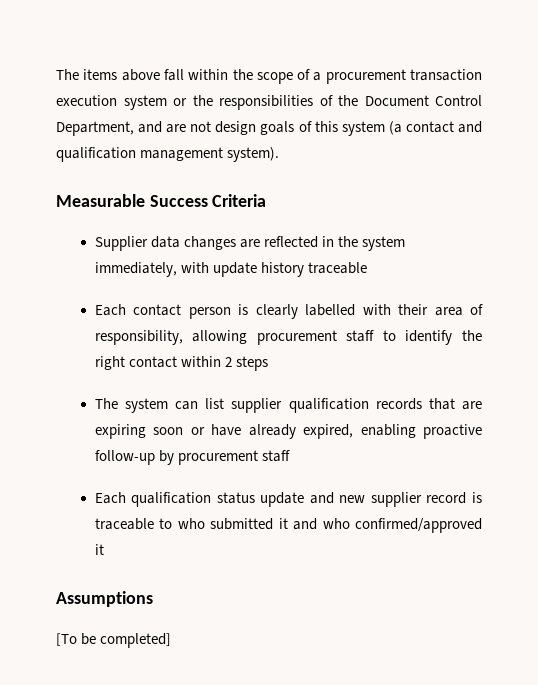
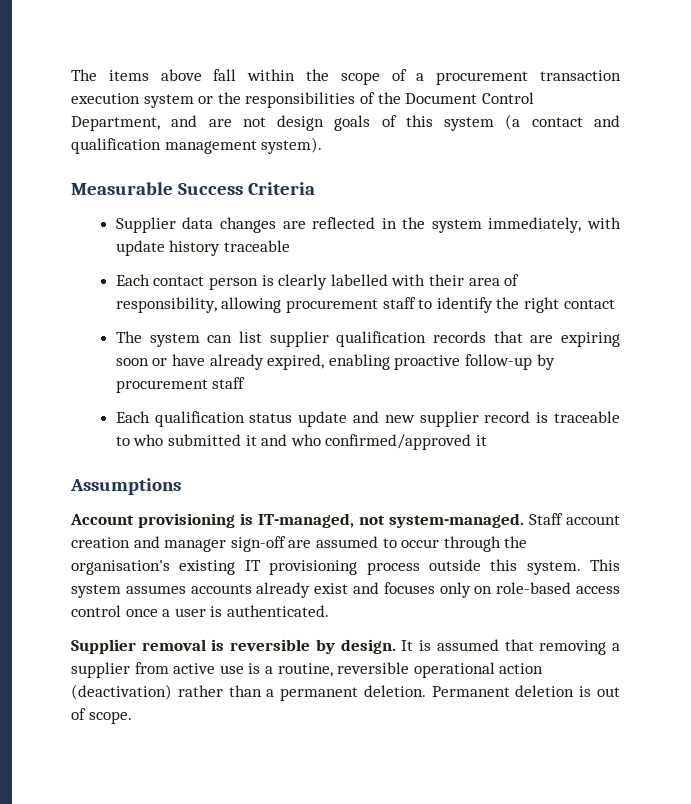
- Each contact person is clearly labelled with their area of responsibility, allowing procurement staff to identify the right contact within 2 steps
+ Each contact person is clearly labelled with their area of responsibility, allowing procurement staff to identify the right contact
- [To be completed]
+ Account provisioning is IT-managed, not system-managed. Staff account creation and manager sign-off are assumed to occur through the organisation's existing IT provisioning process outside this system. This system assumes accounts already exist and focuses only on role-based access control once a user is authenticated.
+ Supplier removal is reversible by design. It is assumed that removing a supplier from active use is a routine, reversible operational action (deactivation) rather than a permanent deletion. Permanent deletion is out of scope.

